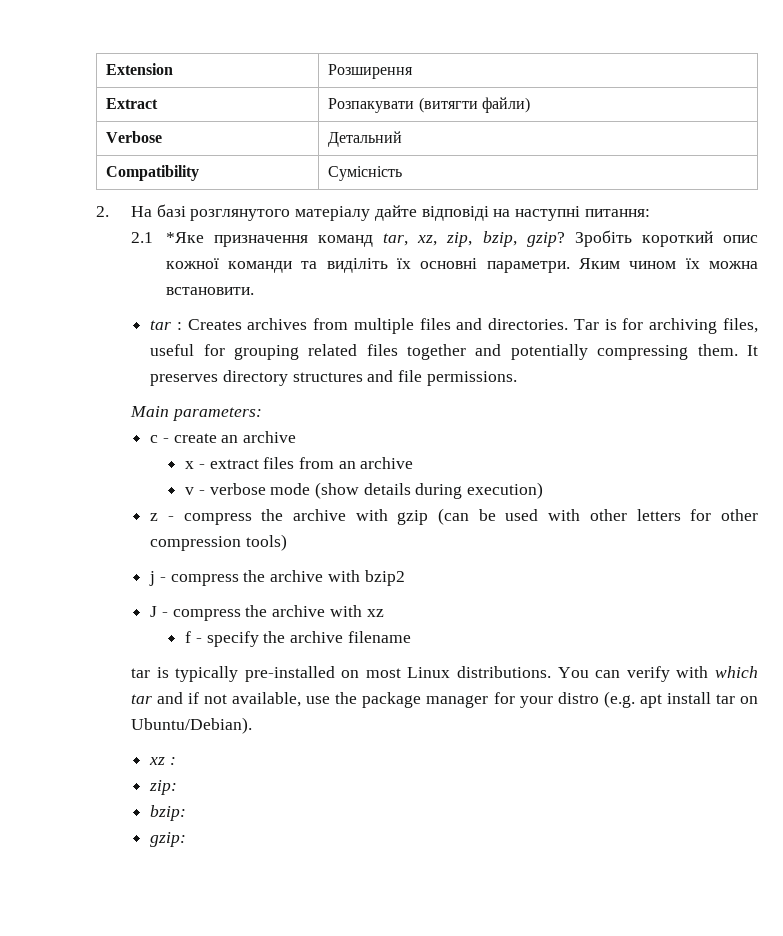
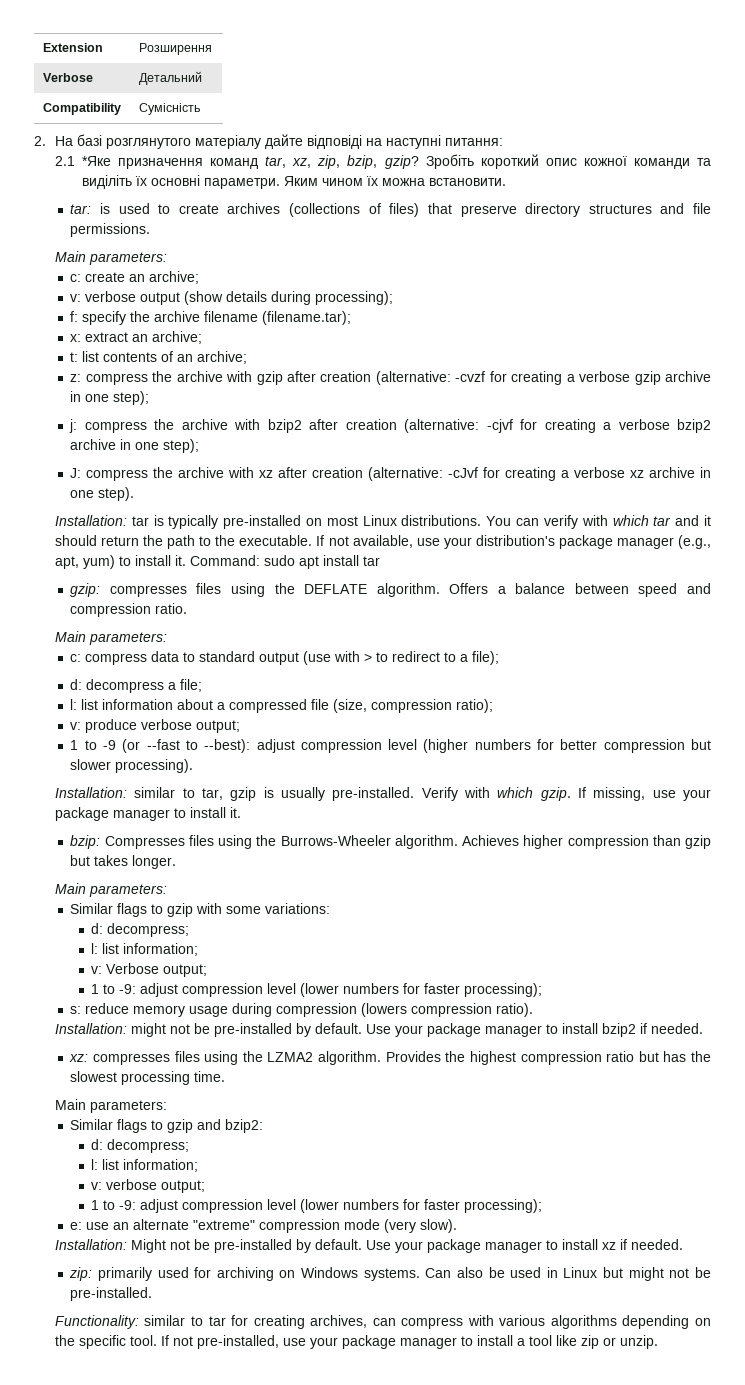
- Extract | Розпакувати (витягти файли)
- tar : Creates archives from multiple files and directories. Tar is for archiving files, useful for grouping related files together and potentially compressing them. It preserves directory structures and file permissions.
+ tar: is used to create archives (collections of files) that preserve directory structures and file permissions.
- c - create an archive
- x - extract files from an archive
- v - verbose mode (show details during execution)
- z - compress the archive with gzip (can be used with other letters for other compression tools)
- j - compress the archive with bzip2
- J - compress the archive with xz
- f - specify the archive filename
- tar is typically pre-installed on most Linux distributions.
+ c: create an archive;
+ v: verbose output (show details during processing);
+ f: specify the archive filename (filename.tar);
+ x: extract an archive;
+ t: list contents of an archive;
+ z: compress the archive with gzip after creation (alternative: -cvzf for creating a verbose gzip archive in one step);
+ j: compress the archive with bzip2 after creation (alternative: -cjvf for creating a verbose bzip2 archive in one step);
+ J: compress the archive with xz after creation (alternative: -cJvf for creating a verbose xz archive in one step).
+ Installation: tar is typically pre-installed on most Linux distributions.
- You can verify with which tar and if not available, use the package manager for your distro (e.g. apt install tar on Ubuntu/Debian).
- xz :
- zip:
- bzip:
- gzip:
+ You can verify with which tar and it should return the path to the executable. If not available, use your distribution's package manager (e.g., apt, yum) to install it. Command: sudo apt install tar
+ gzip: compresses files using the DEFLATE algorithm. Offers a balance between speed and compression ratio.
+ Main parameters:
+ c: compress data to standard output (use with > to redirect to a file);
+ d: decompress a file;
+ l: list information about a compressed file (size, compression ratio);
+ v: produce verbose output;
+ 1 to -9 (or --fast to --best): adjust compression level (higher numbers for better compression but slower processing).
+ Installation: similar to tar, gzip is usually pre-installed. Verify with which gzip. If missing, use your package manager to install it.
+ bzip: Compresses files using the Burrows-Wheeler algorithm. Achieves higher compression than gzip but takes longer.
+ Main parameters:
+ Similar flags to gzip with some variations:
+ d: decompress;
+ l: list information;
+ v: Verbose output;
+ 1 to -9: adjust compression level (lower numbers for faster processing);
+ s: reduce memory usage during compression (lowers compression ratio).
+ Installation: might not be pre-installed by default. Use your package manager to install bzip2 if needed.
+ xz: compresses files using the LZMA2 algorithm. Provides the highest compression ratio but has the slowest processing time.
+ Main parameters:
+ Similar flags to gzip and bzip2:
+ d: decompress;
+ l: list information;
+ v: verbose output;
+ 1 to -9: adjust compression level (lower numbers for faster processing);
+ e: use an alternate "extreme" compression mode (very slow).
+ Installation: Might not be pre-installed by default. Use your package manager to install xz if needed.
+ zip: primarily used for archiving on Windows systems. Can also be used in Linux but might not be pre-installed.
+ Functionality: similar to tar for creating archives, can compress with various algorithms depending on the specific tool. If not pre-installed, use your package manager to install a tool like zip or unzip.

